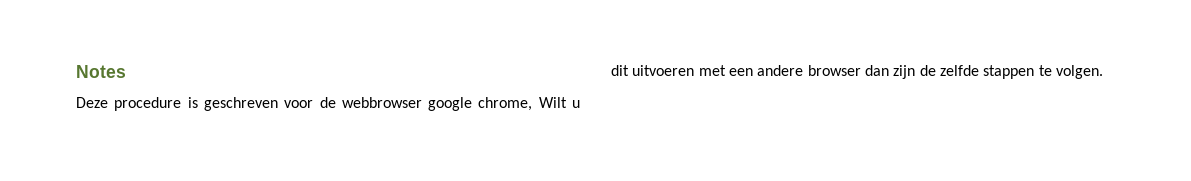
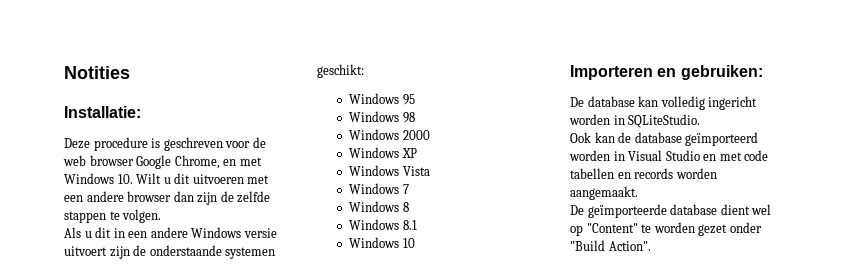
- Notes
+ Notities
+ Installatie:
- Deze procedure is geschreven voor de webbrowser google chrome, Wilt u dit uitvoeren met een andere browser dan zijn de zelfde stappen te volgen.
+ Deze procedure is geschreven voor de web browser Google Chrome, en met Windows 10. Wilt u dit uitvoeren met een andere browser dan zijn de zelfde stappen te volgen.
+ Als u dit in een andere Windows versie uitvoert zijn de onderstaande systemen geschikt:
+ Windows 95
+ Windows 98
+ Windows 2000
+ Windows XP
+ Windows Vista
+ Windows 7
+ Windows 8
+ Windows 8.1
+ Windows 10
+ Importeren en gebruiken:
+ De database kan volledig ingericht worden in SQLiteStudio.
+ Ook kan de database geïmporteerd worden in Visual Studio en met code tabellen en records worden aangemaakt.
+ De geïmporteerde database dient wel op "Content" te worden gezet onder "Build Action".

